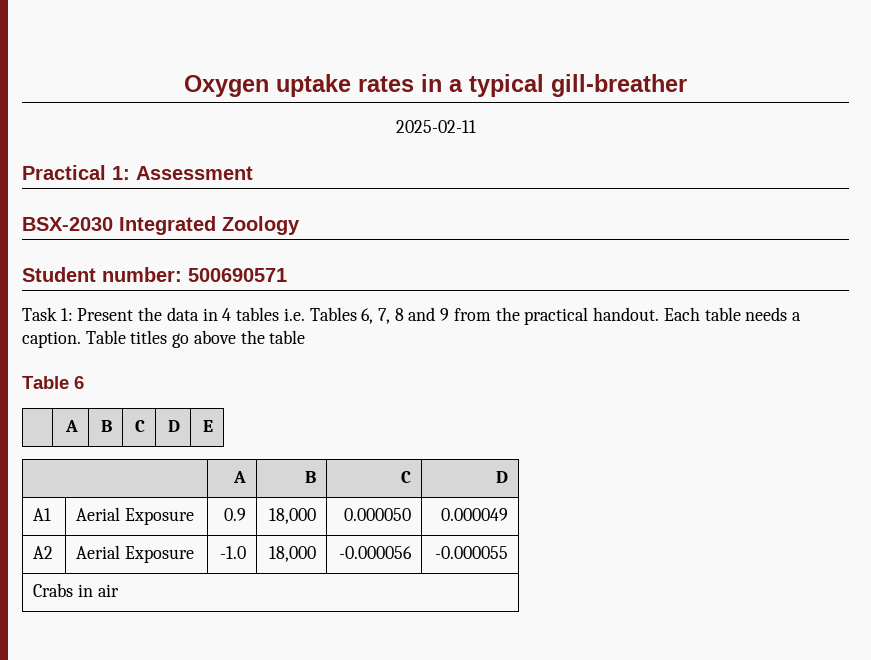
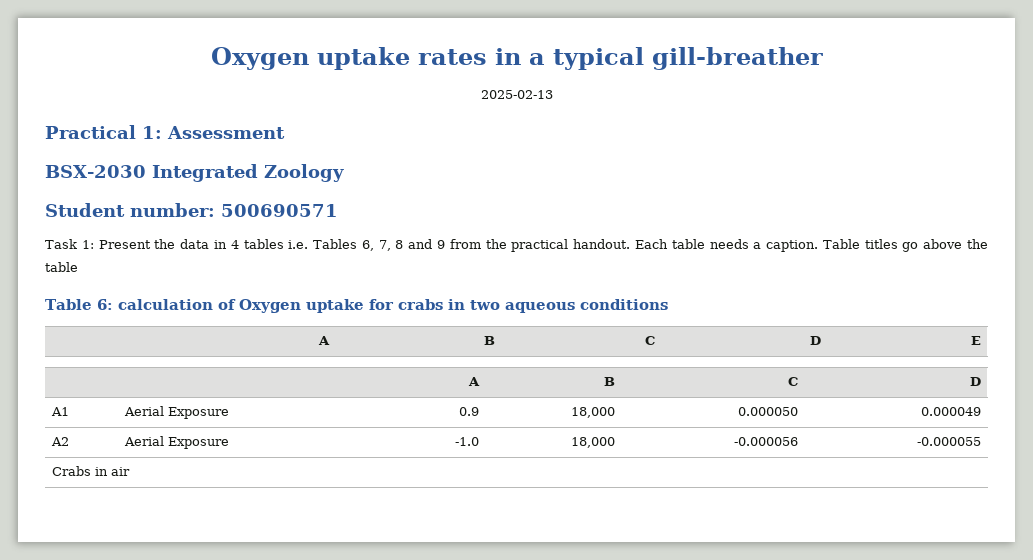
- 2025-02-11
+ 2025-02-13
- Table 6
+ Table 6: calculation of Oxygen uptake for crabs in two aqueous conditions

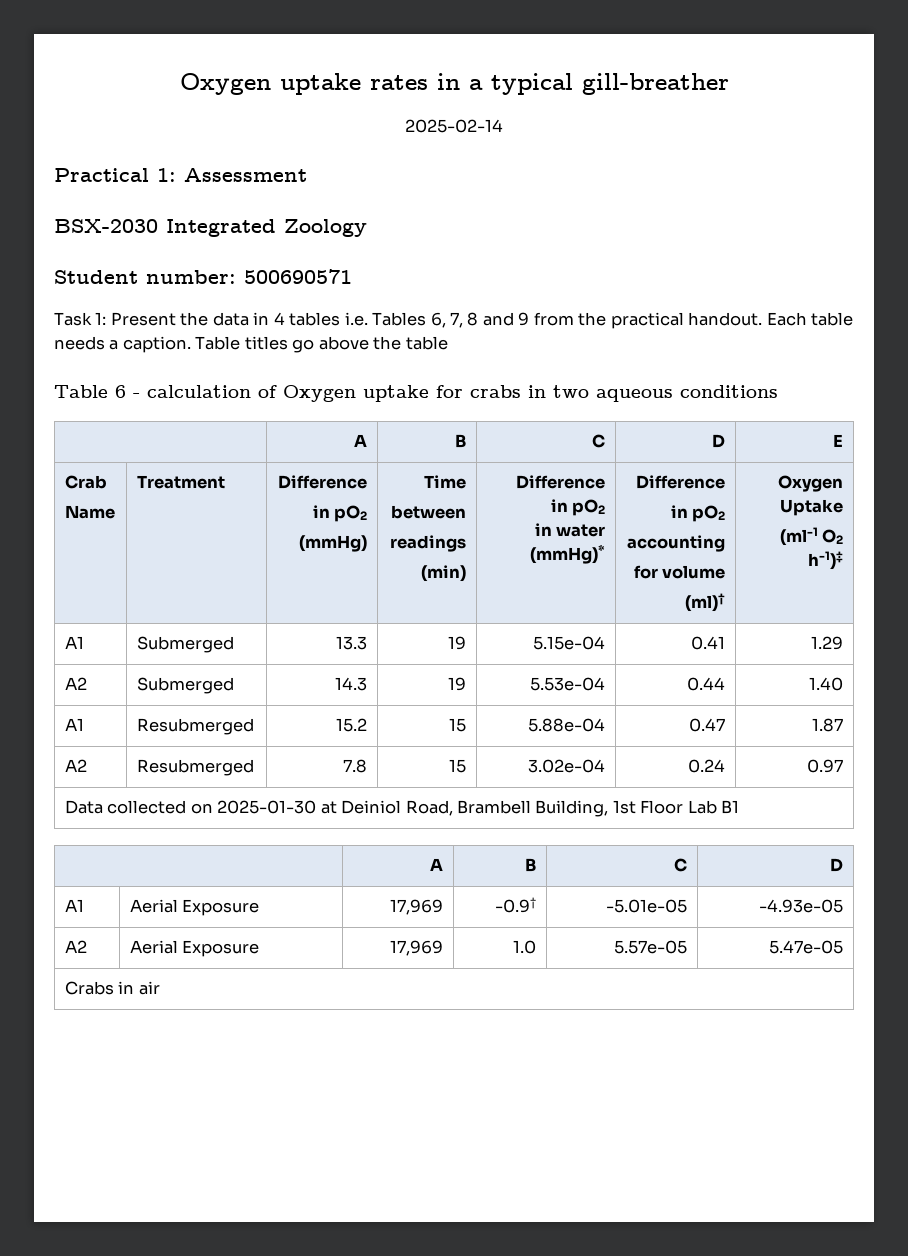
- 2025-02-13
+ 2025-02-14
- Table 6: calculation of Oxygen uptake for crabs in two aqueous conditions
+ Table 6 - calculation of Oxygen uptake for crabs in two aqueous conditions
+ Crab
+ Name | Treatment | Difference
+ in pO2
+ (mmHg) | Time
+ between
+ readings
+ (min) | Difference
+ in pO2
+ in water (mmHg)* | Difference
+ in pO2
+ accounting
+ for volume
+ (ml)† | Oxygen Uptake
+ (ml-1 O2 h-1)‡
+ A1 | Submerged | 13.3 | 19 | 5.15e-04 | 0.41 | 1.29
+ A2 | Submerged | 14.3 | 19 | 5.53e-04 | 0.44 | 1.40
+ A1 | Resubmerged | 15.2 | 15 | 5.88e-04 | 0.47 | 1.87
+ A2 | Resubmerged | 7.8 | 15 | 3.02e-04 | 0.24 | 0.97
+ Data collected on 2025-01-30 at Deiniol Road, Brambell Building, 1st Floor Lab B1
- A1 | Aerial Exposure | 0.9 | 18,000 | 0.000050 | 0.000049
+ A1 | Aerial Exposure | 17,969 | -0.9† | -5.01e-05 | -4.93e-05
- A2 | Aerial Exposure | -1.0 | 18,000 | -0.000056 | -0.000055
+ A2 | Aerial Exposure | 17,969 | 1.0 | 5.57e-05 | 5.47e-05

